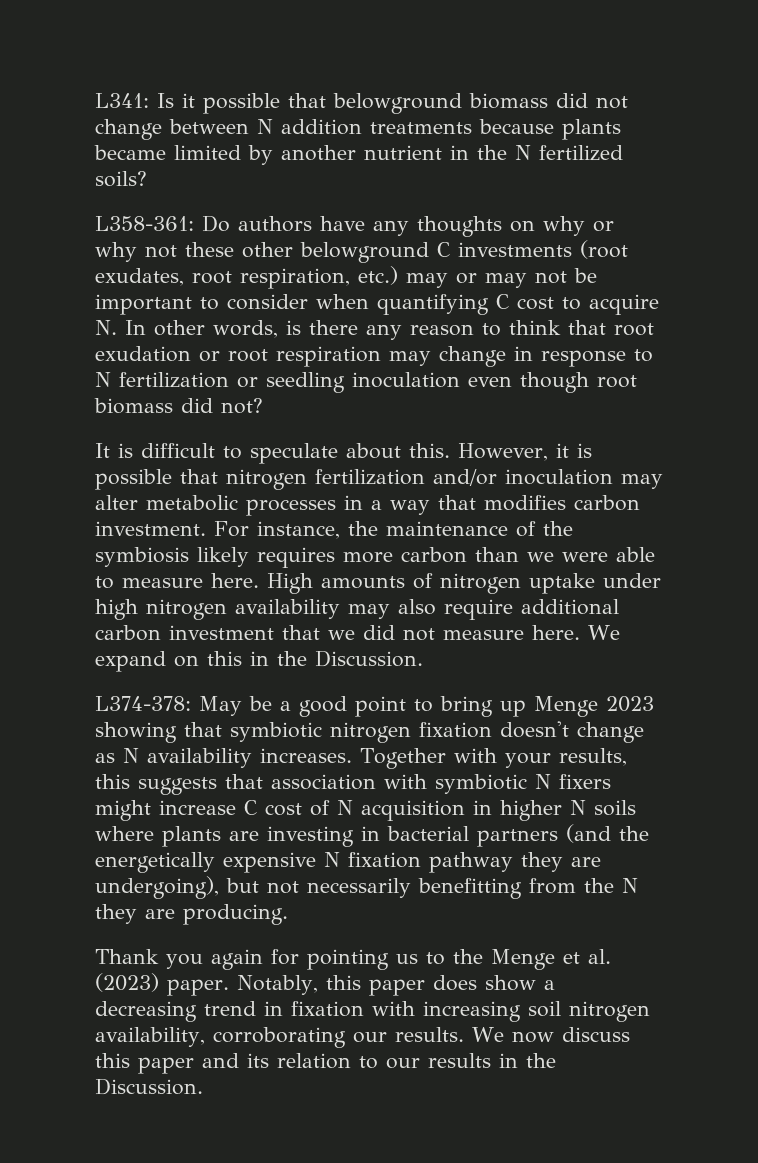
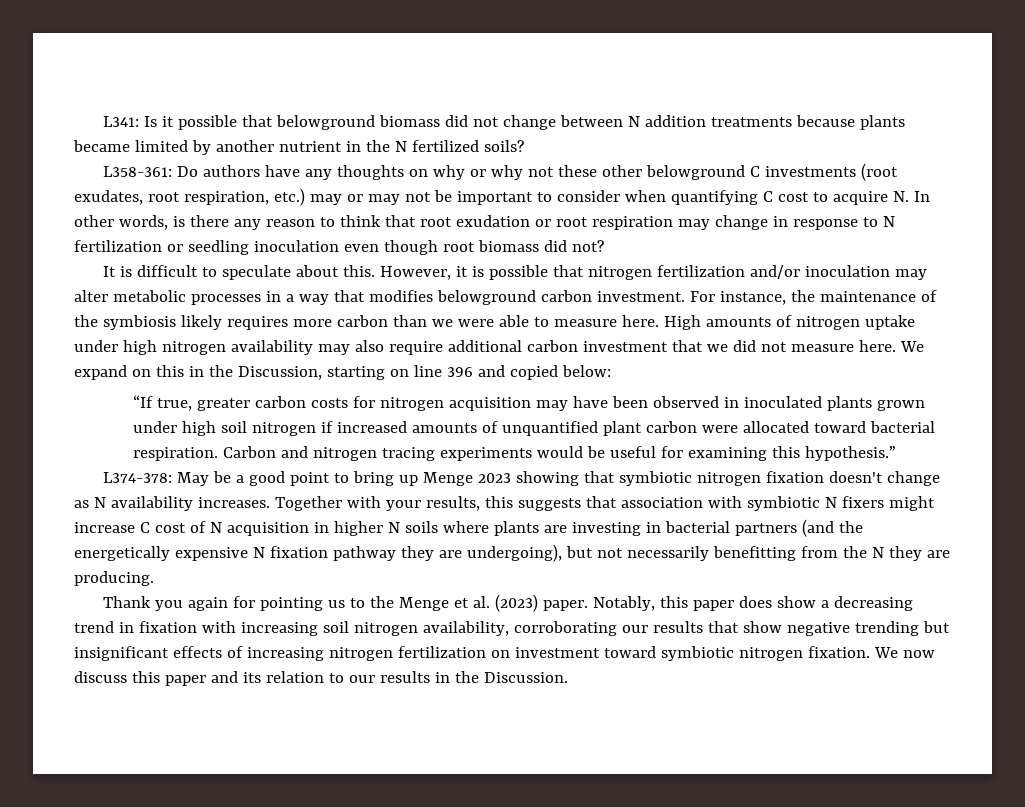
- However, it is possible that nitrogen fertilization and/or inoculation may alter metabolic processes in a way that modifies carbon investment.
+ However, it is possible that nitrogen fertilization and/or inoculation may alter metabolic processes in a way that modifies belowground carbon investment.
- We expand on this in the Discussion.
+ We expand on this in the Discussion, starting on line 396 and copied below:
+ “If true, greater carbon costs for nitrogen acquisition may have been observed in inoculated plants grown under high soil nitrogen if increased amounts of unquantified plant carbon were allocated toward bacterial respiration. Carbon and nitrogen tracing experiments would be useful for examining this hypothesis.”
- Notably, this paper does show a decreasing trend in fixation with increasing soil nitrogen availability, corroborating our results.
+ Notably, this paper does show a decreasing trend in fixation with increasing soil nitrogen availability, corroborating our results that show negative trending but insignificant effects of increasing nitrogen fertilization on investment toward symbiotic nitrogen fixation.

